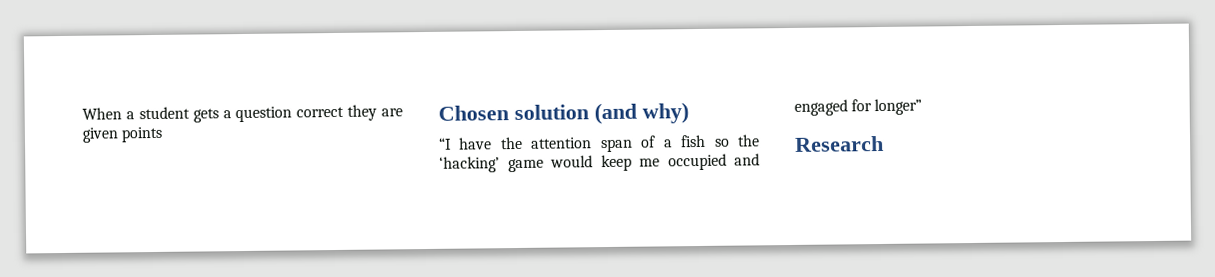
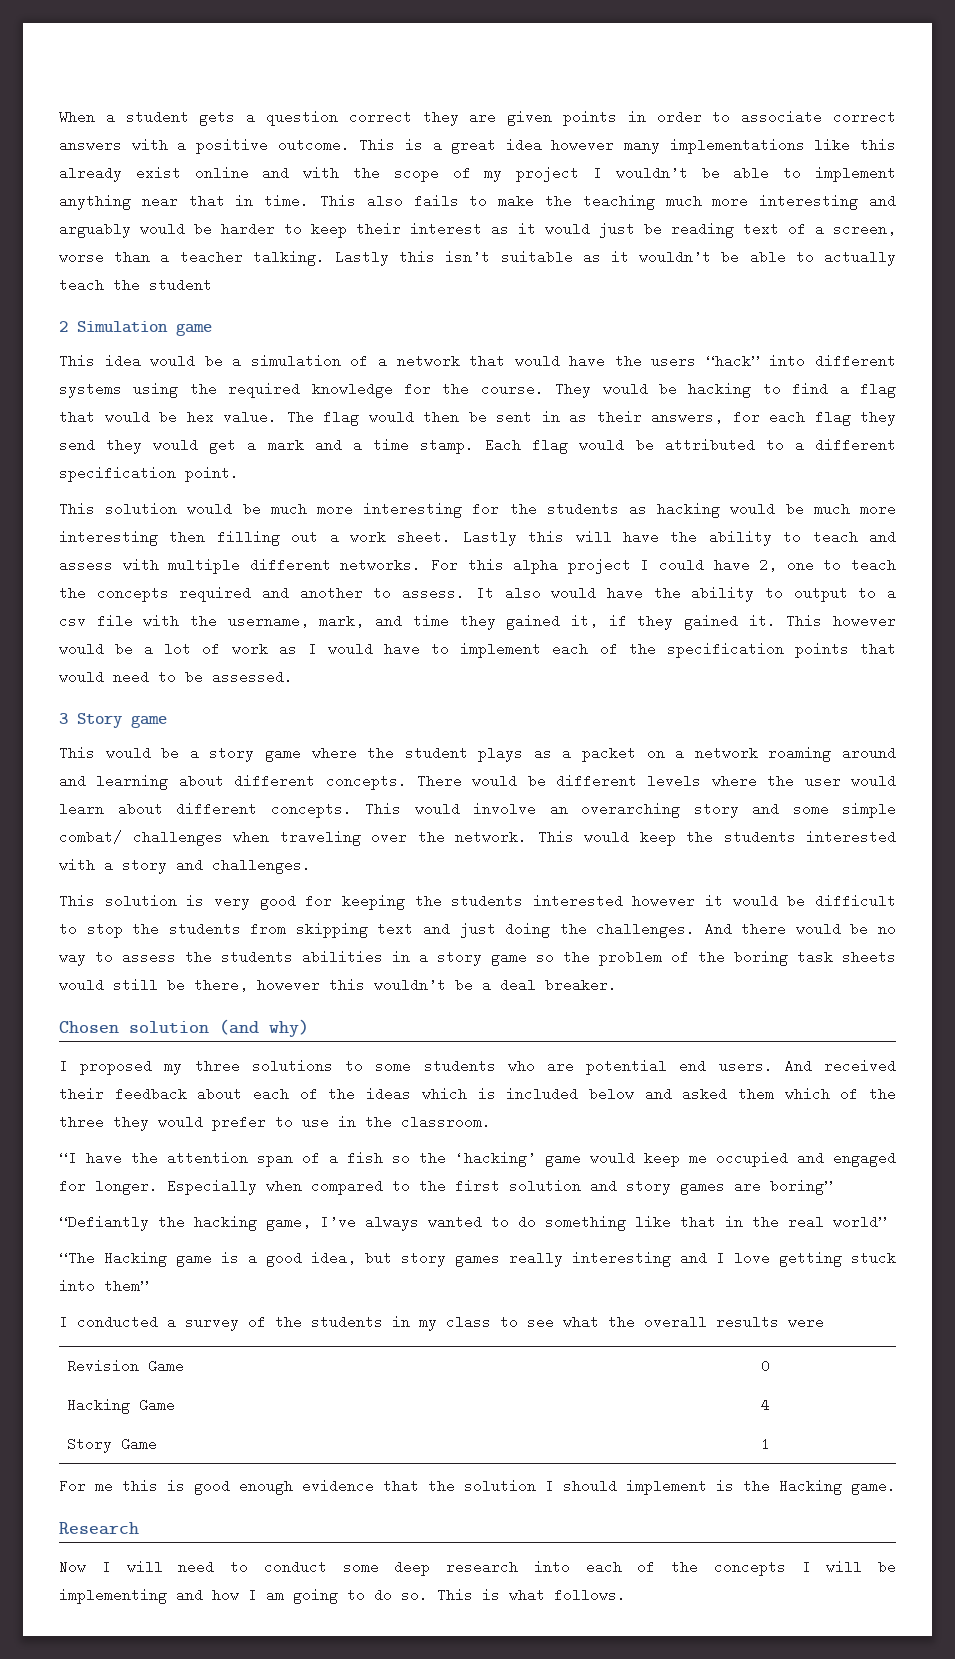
- When a student gets a question correct they are given points
+ When a student gets a question correct they are given points in order to associate correct answers with a positive outcome. This is a great idea however many implementations like this already exist online and with the scope of my project I wouldn’t be able to implement anything near that in time. This also fails to make the teaching much more interesting and arguably would be harder to keep their interest as it would just be reading text of a screen, worse than a teacher talking. Lastly this isn’t suitable as it wouldn’t be able to actually teach the student
+ 2 Simulation game
+ This idea would be a simulation of a network that would have the users “hack” into different systems using the required knowledge for the course. They would be hacking to find a flag that would be hex value. The flag would then be sent in as their answers, for each flag they send they would get a mark and a time stamp. Each flag would be attributed to a different specification point.
+ This solution would be much more interesting for the students as hacking would be much more interesting then filling out a work sheet. Lastly this will have the ability to teach and assess with multiple different networks. For this alpha project I could have 2, one to teach the concepts required and another to assess. It also would have the ability to output to a csv file with the username, mark, and time they gained it, if they gained it. This however would be a lot of work as I would have to implement each of the specification points that would need to be assessed.
+ 3 Story game
+ This would be a story game where the student plays as a packet on a network roaming around and learning about different concepts. There would be different levels where the user would learn about different concepts. This would involve an overarching story and some simple combat/ challenges when traveling over the network. This would keep the students interested with a story and challenges.
+ This solution is very good for keeping the students interested however it would be difficult to stop the students from skipping text and just doing the challenges. And there would be no way to assess the students abilities in a story game so the problem of the boring task sheets would still be there, however this wouldn’t be a deal breaker.
  Chosen solution (and why)
+ I proposed my three solutions to some students who are potential end users. And received their feedback about each of the ideas which is included below and asked them which of the three they would prefer to use in the classroom.
- “I have the attention span of a fish so the ‘hacking’ game would keep me occupied and engaged for longer”
+ “I have the attention span of a fish so the ‘hacking’ game would keep me occupied and engaged for longer. Especially when compared to the first solution and story games are boring”
+ “Defiantly the hacking game, I’ve always wanted to do something like that in the real world”
+ “The Hacking game is a good idea, but story games really interesting and I love getting stuck into them”
+ I conducted a survey of the students in my class to see what the overall results were
+ Revision Game | 0
+ Hacking Game | 4
+ Story Game | 1
+ For me this is good enough evidence that the solution I should implement is the Hacking game.
  Research
+ Now I will need to conduct some deep research into each of the concepts I will be implementing and how I am going to do so. This is what follows.

